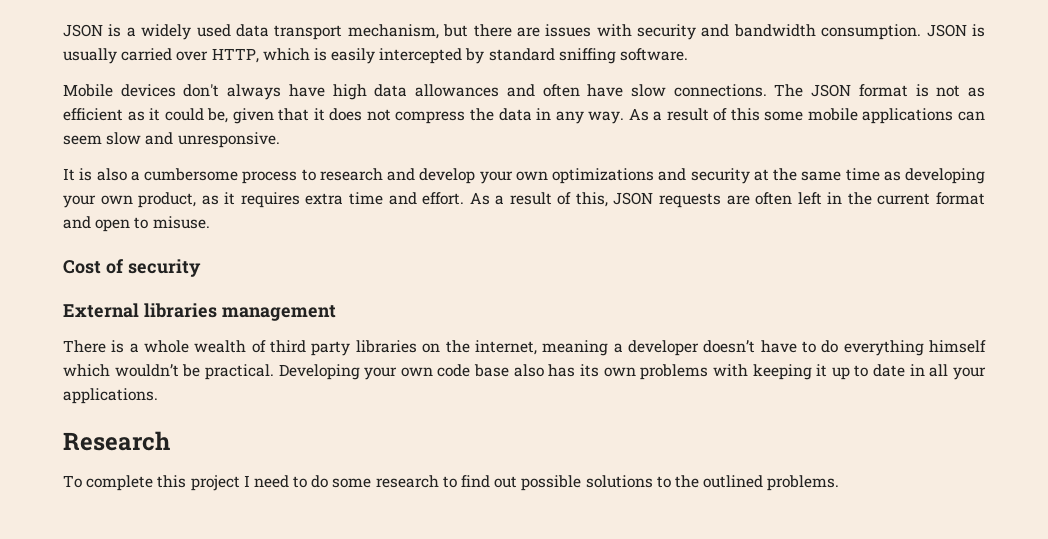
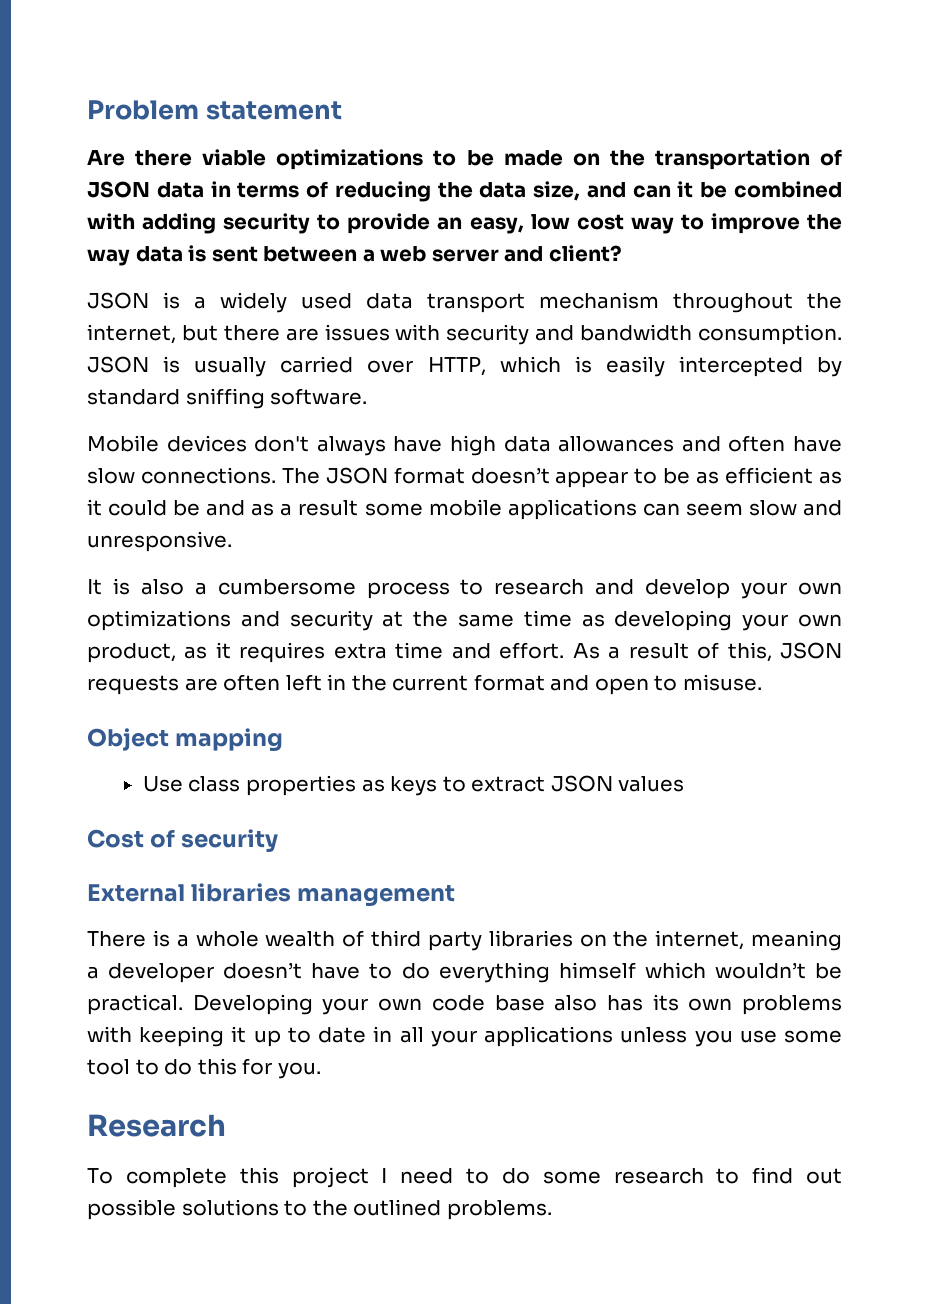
+ Problem statement
+ Are there viable optimizations to be made on the transportation of JSON data in terms of reducing the data size, and can it be combined with adding security to provide an easy, low cost way to improve the way data is sent between a web server and client?
- JSON is a widely used data transport mechanism, but there are issues with security and bandwidth consumption.
+ JSON is a widely used data transport mechanism throughout the internet, but there are issues with security and bandwidth consumption.
- The JSON format is not as efficient as it could be, given that it does not compress the data in any way. As a result of this some mobile applications can seem slow and unresponsive.
+ The JSON format doesn’t appear to be as efficient as it could be and as a result some mobile applications can seem slow and unresponsive.
+ Object mapping
+ Use class properties as keys to extract JSON values
- Developing your own code base also has its own problems with keeping it up to date in all your applications.
+ Developing your own code base also has its own problems with keeping it up to date in all your applications unless you use some tool to do this for you.

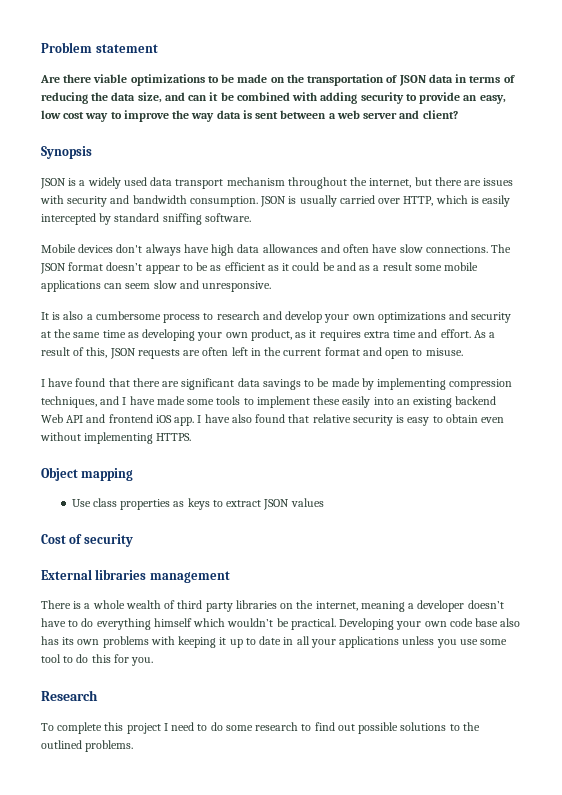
+ Synopsis
+ I have found that there are significant data savings to be made by implementing compression techniques, and I have made some tools to implement these easily into an existing backend Web API and frontend iOS app. I have also found that relative security is easy to obtain even without implementing HTTPS.

